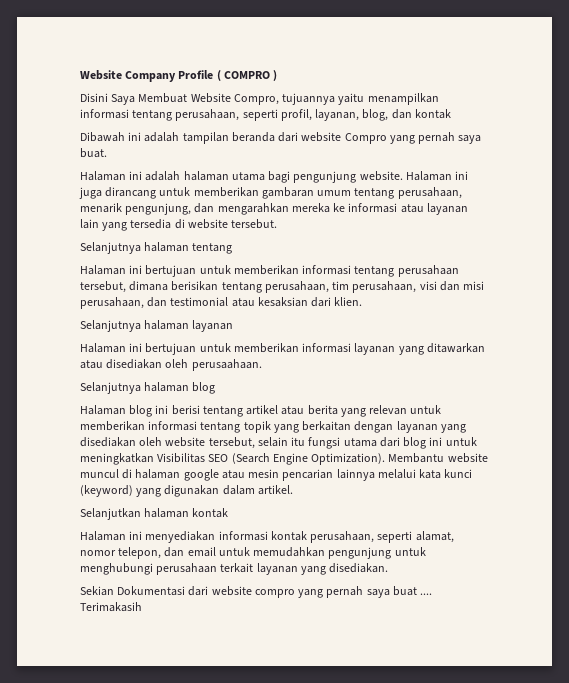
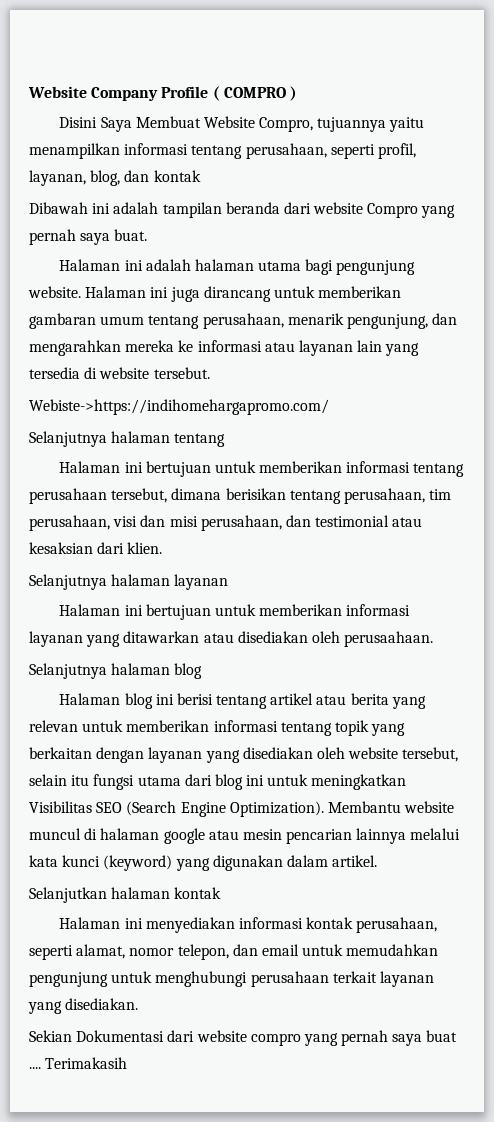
+ Webiste->https://indihomehargapromo.com/

